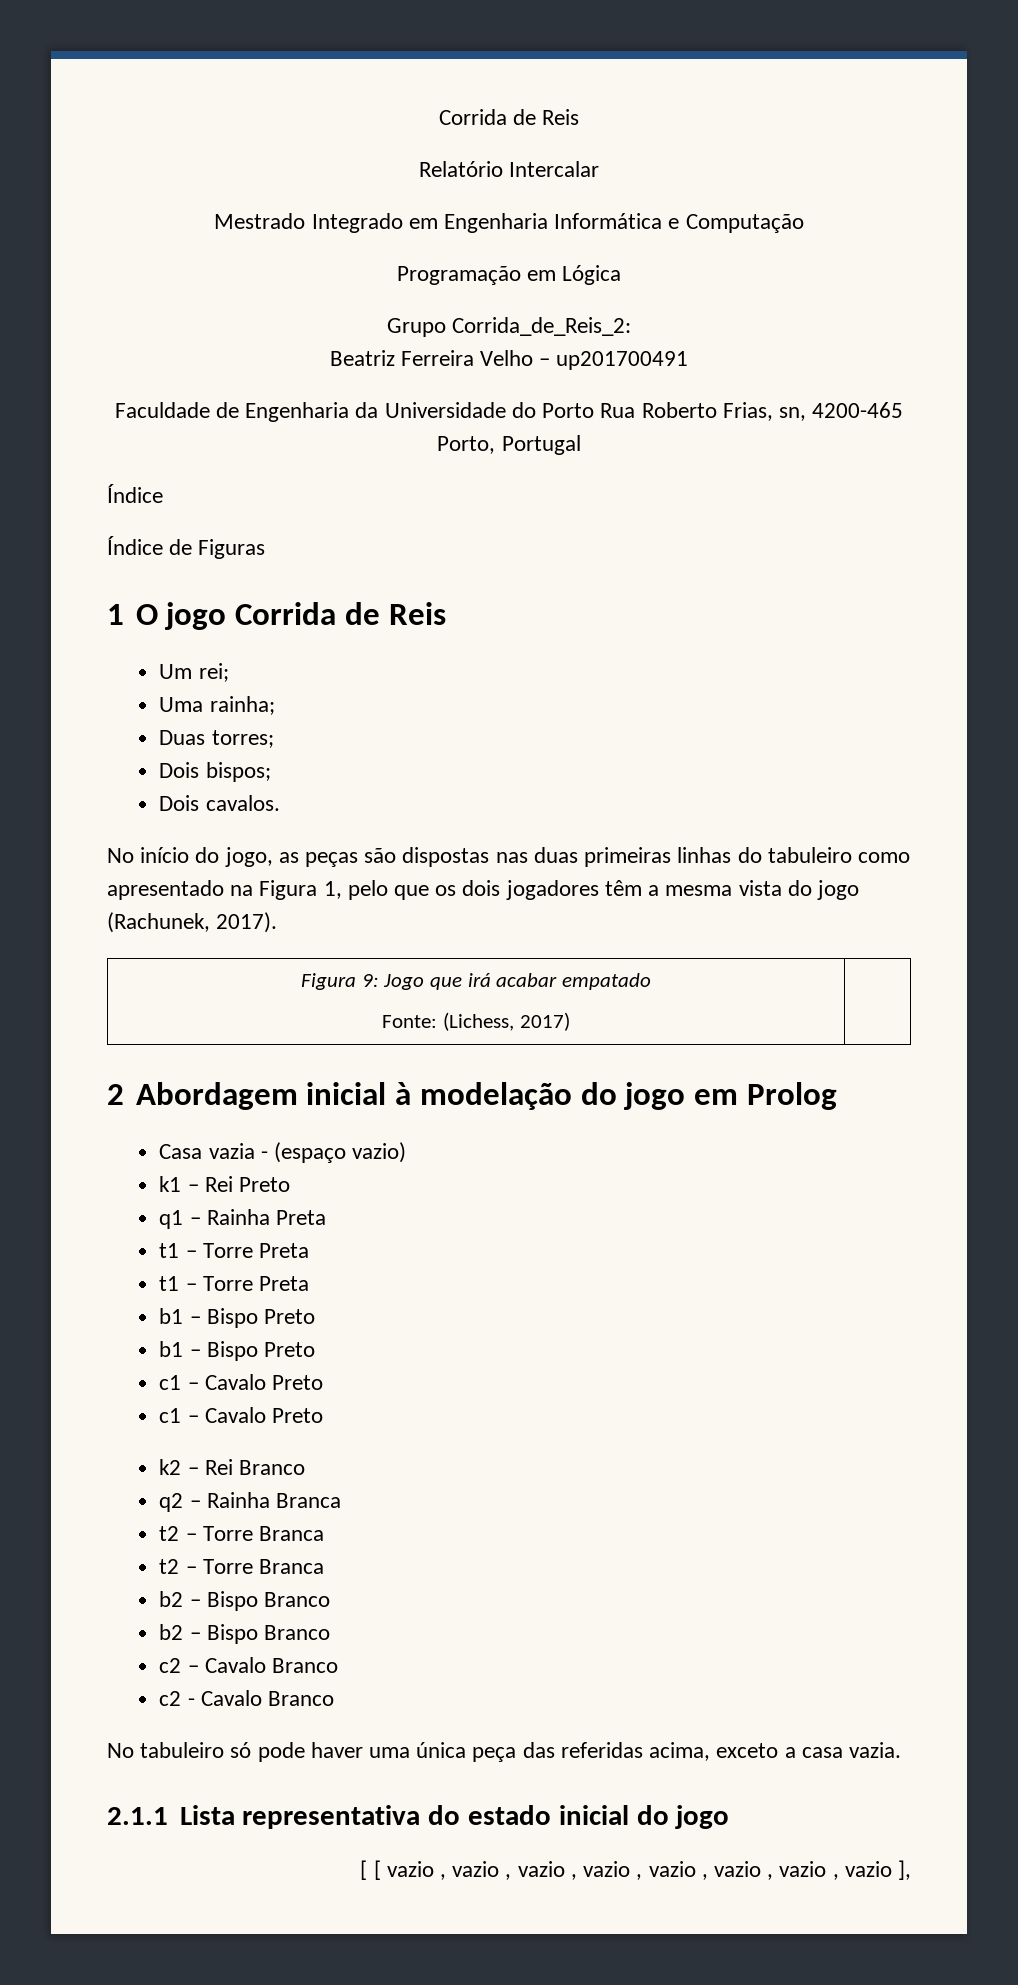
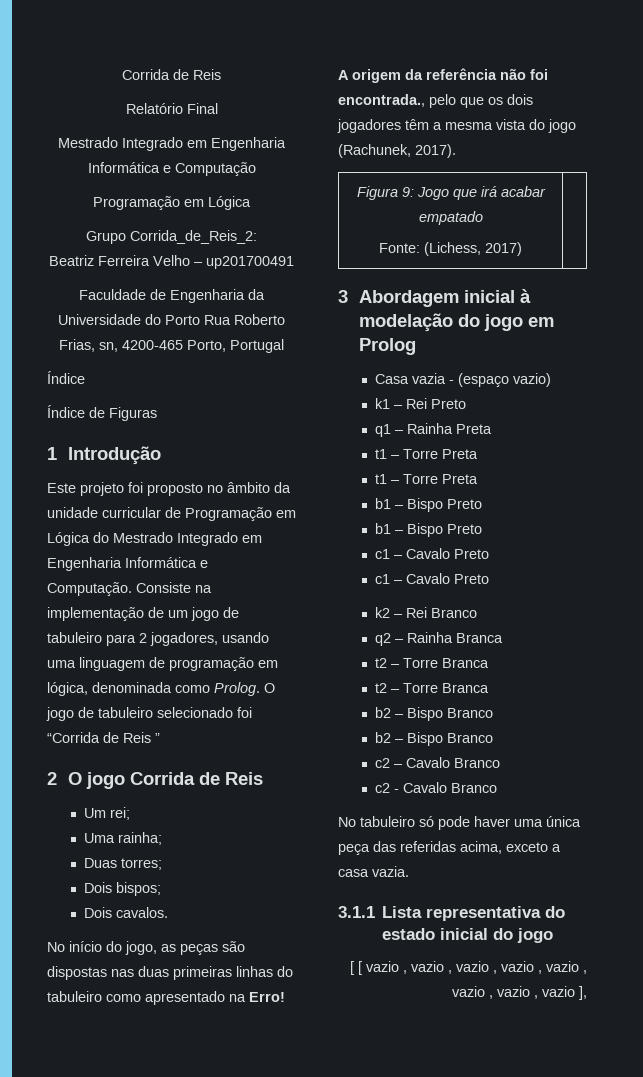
- Relatório Intercalar
+ Relatório Final
- 1 O jogo Corrida de Reis
+ 1 Introdução
+ Este projeto foi proposto no âmbito da unidade curricular de Programação em Lógica do Mestrado Integrado em Engenharia Informática e Computação. Consiste na implementação de um jogo de tabuleiro para 2 jogadores, usando uma linguagem de programação em lógica, denominada como Prolog. O jogo de tabuleiro selecionado foi “Corrida de Reis ”
+ 2 O jogo Corrida de Reis
- No início do jogo, as peças são dispostas nas duas primeiras linhas do tabuleiro como apresentado na Figura 1, pelo que os dois jogadores têm a mesma vista do jogo (Rachunek, 2017).
+ No início do jogo, as peças são dispostas nas duas primeiras linhas do tabuleiro como apresentado na Erro! A origem da referência não foi encontrada., pelo que os dois jogadores têm a mesma vista do jogo (Rachunek, 2017).
- 2 Abordagem inicial à modelação do jogo em Prolog
+ 3 Abordagem inicial à modelação do jogo em Prolog
- 2.1.1 Lista representativa do estado inicial do jogo
+ 3.1.1 Lista representativa do estado inicial do jogo

